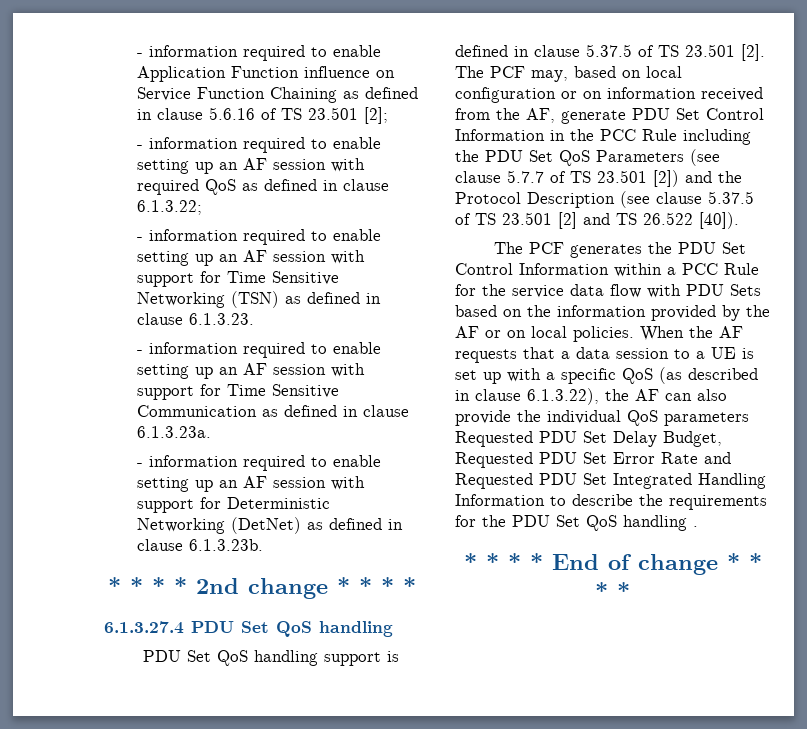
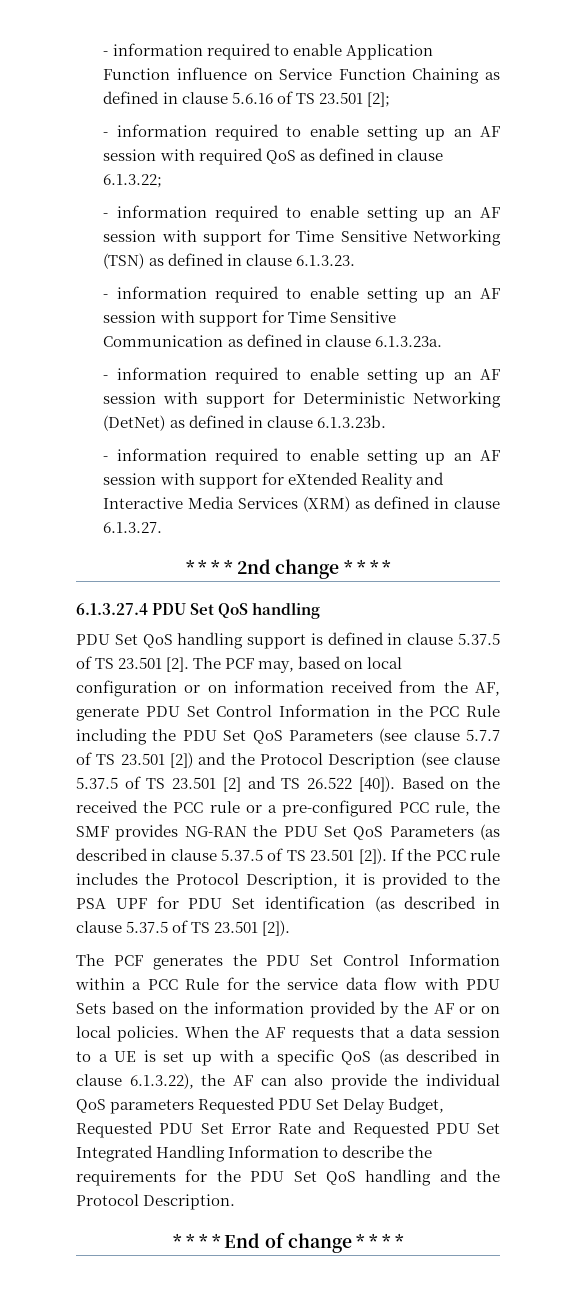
+ - information required to enable setting up an AF session with support for eXtended Reality and Interactive Media Services (XRM) as defined in clause 6.1.3.27.
+ Based on the received the PCC rule or a pre-configured PCC rule, the SMF provides NG-RAN the PDU Set QoS Parameters (as described in clause 5.37.5 of TS 23.501 [2]). If the PCC rule includes the Protocol Description, it is provided to the PSA UPF for PDU Set identification (as described in clause 5.37.5 of TS 23.501 [2]).
- When the AF requests that a data session to a UE is set up with a specific QoS (as described in clause 6.1.3.22), the AF can also provide the individual QoS parameters Requested PDU Set Delay Budget, Requested PDU Set Error Rate and Requested PDU Set Integrated Handling Information to describe the requirements for the PDU Set QoS handling .
+ When the AF requests that a data session to a UE is set up with a specific QoS (as described in clause 6.1.3.22), the AF can also provide the individual QoS parameters Requested PDU Set Delay Budget, Requested PDU Set Error Rate and Requested PDU Set Integrated Handling Information to describe the requirements for the PDU Set QoS handling and the Protocol Description.

